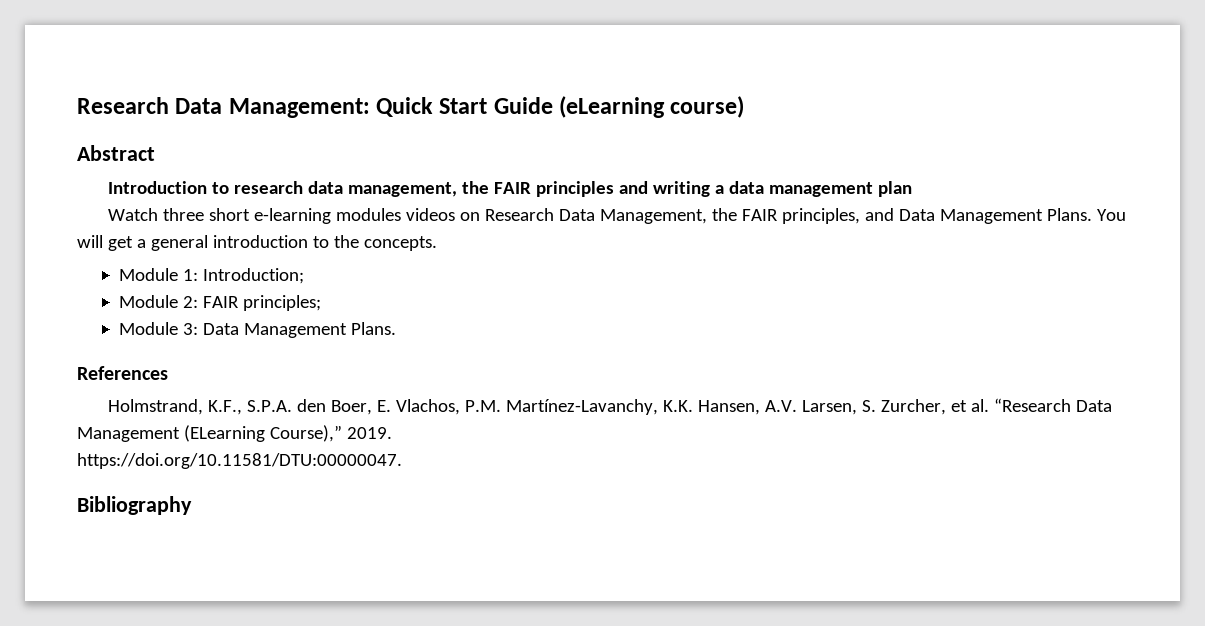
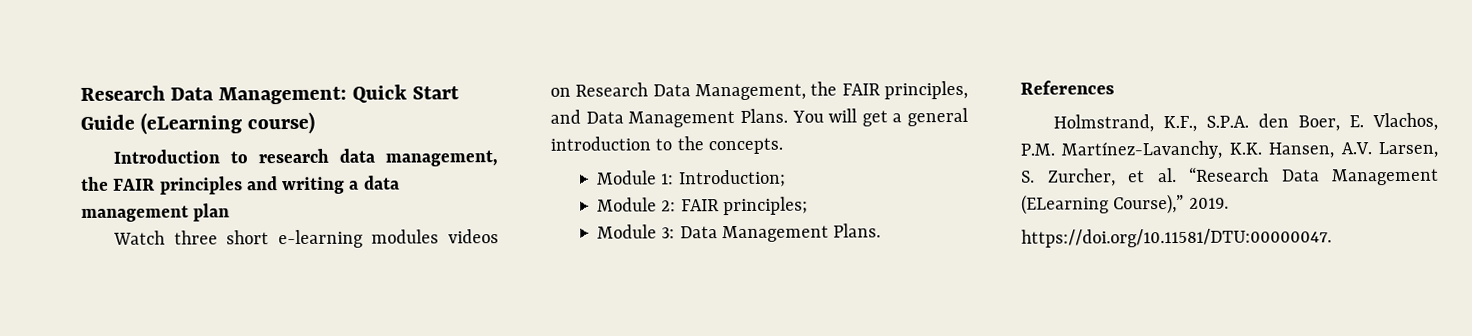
- Abstract
- Bibliography

